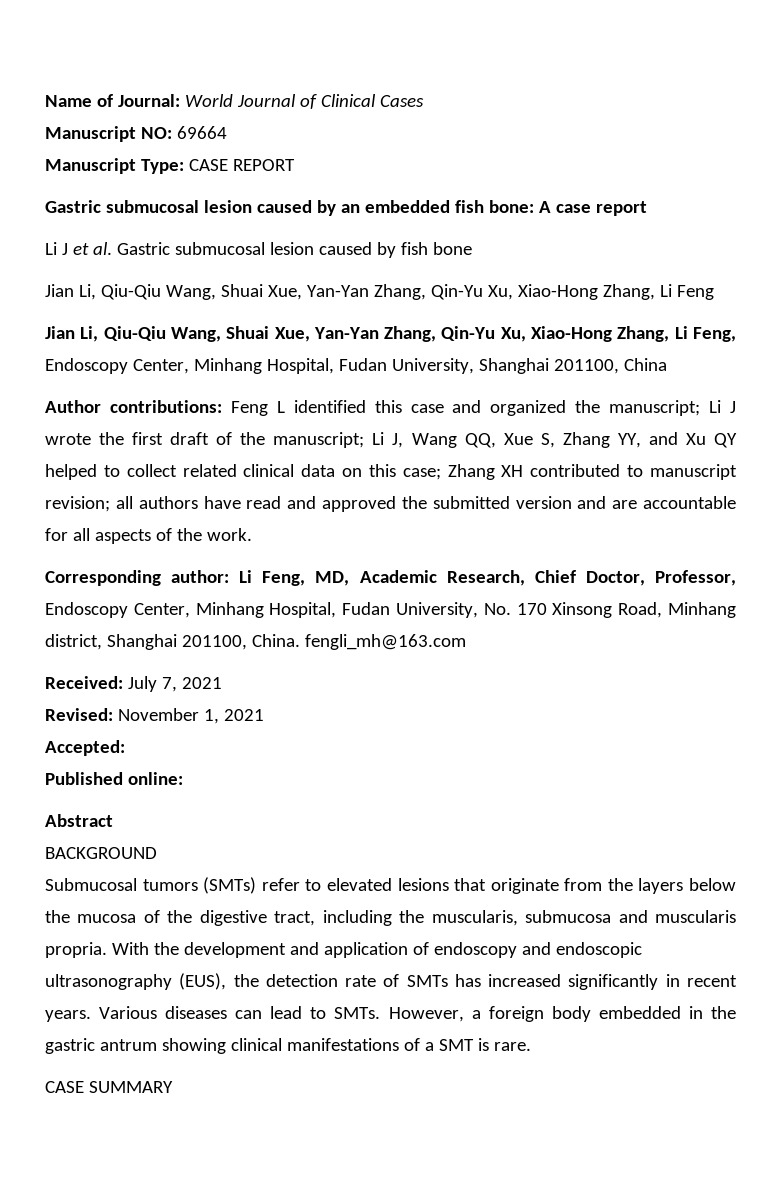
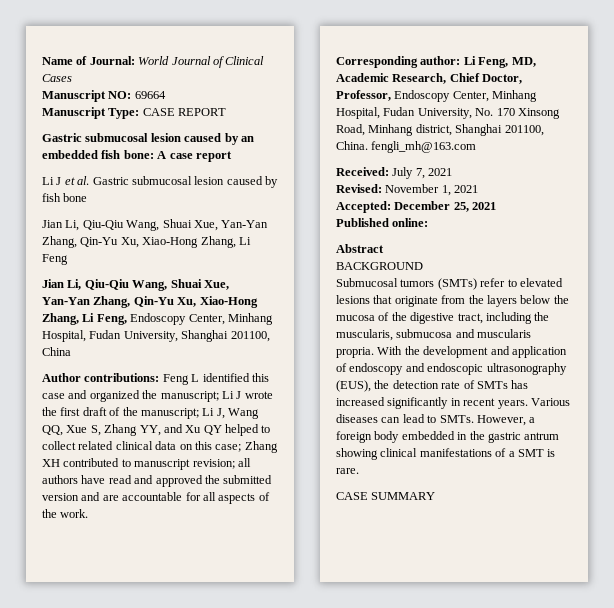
- Accepted:
+ Accepted: December 25, 2021

